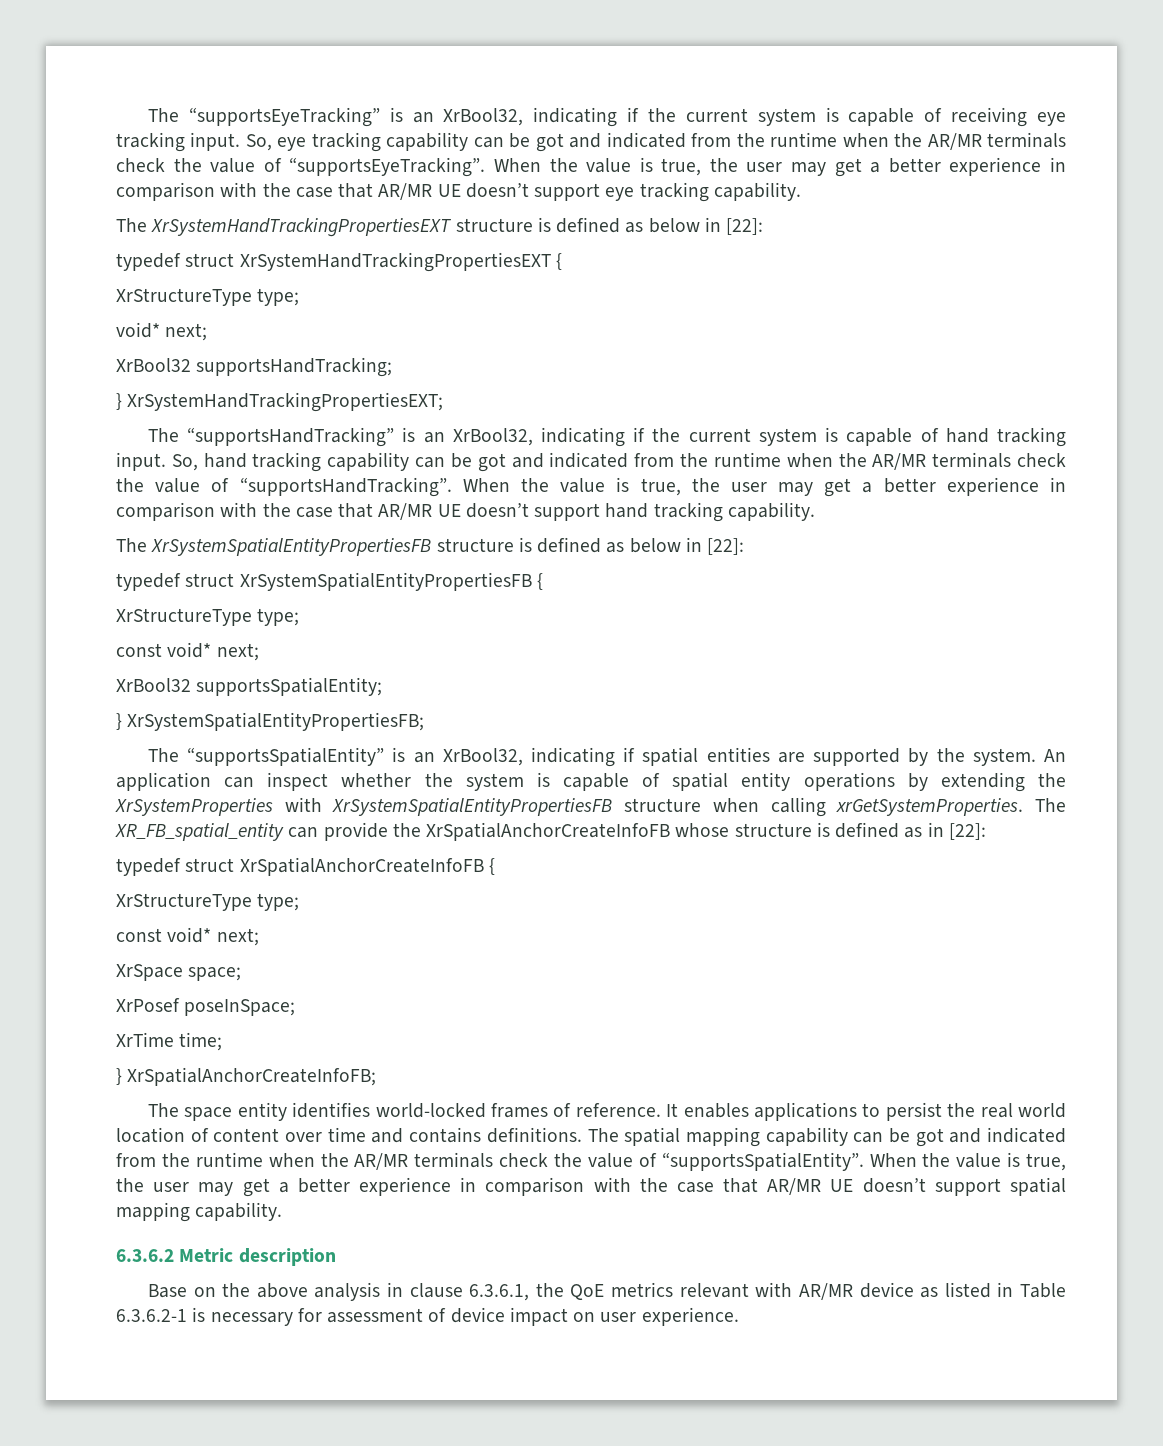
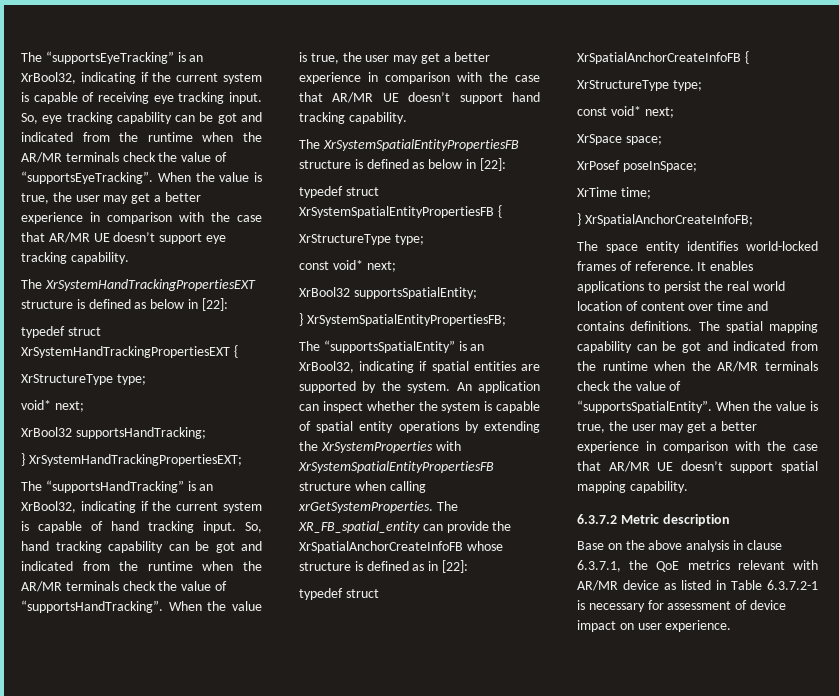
- 6.3.6.2 Metric description
+ 6.3.7.2 Metric description
- Base on the above analysis in clause 6.3.6.1, the QoE metrics relevant with AR/MR device as listed in Table 6.3.6.2-1 is necessary for assessment of device impact on user experience.
+ Base on the above analysis in clause 6.3.7.1, the QoE metrics relevant with AR/MR device as listed in Table 6.3.7.2-1 is necessary for assessment of device impact on user experience.

